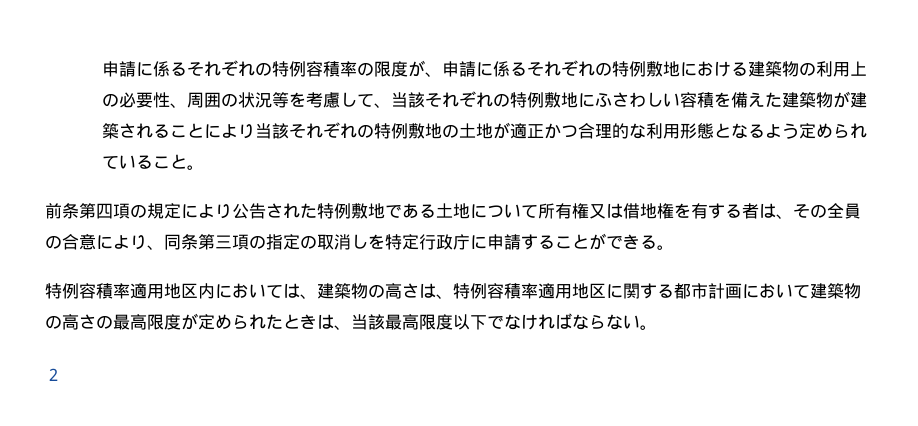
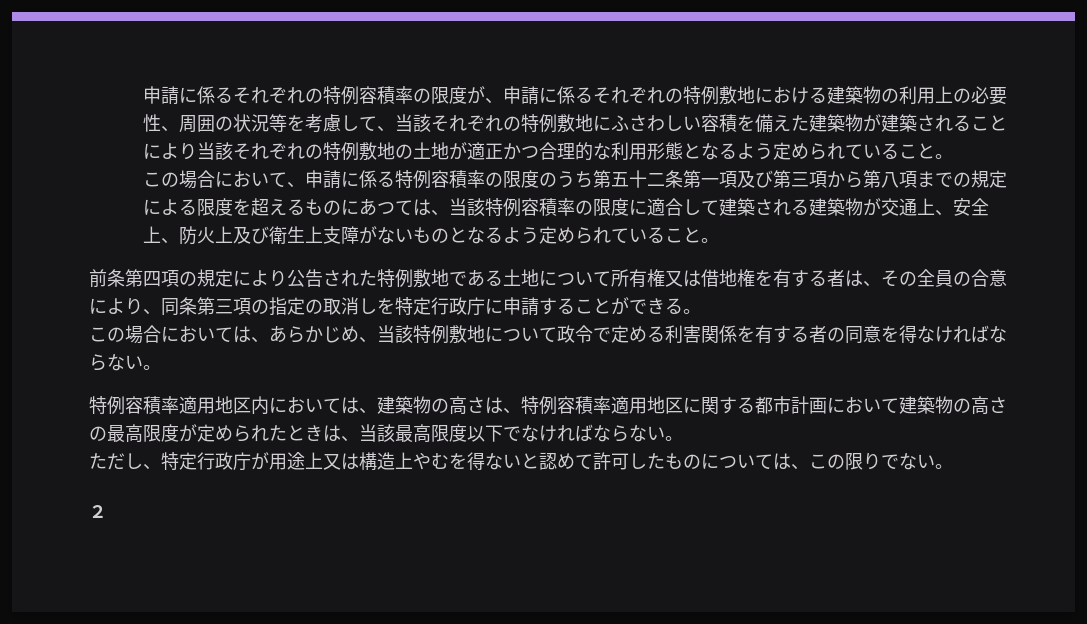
+ この場合において、申請に係る特例容積率の限度のうち第五十二条第一項及び第三項から第八項までの規定による限度を超えるものにあつては、当該特例容積率の限度に適合して建築される建築物が交通上、安全上、防火上及び衛生上支障がないものとなるよう定められていること。
+ この場合においては、あらかじめ、当該特例敷地について政令で定める利害関係を有する者の同意を得なければならない。
+ ただし、特定行政庁が用途上又は構造上やむを得ないと認めて許可したものについては、この限りでない。

